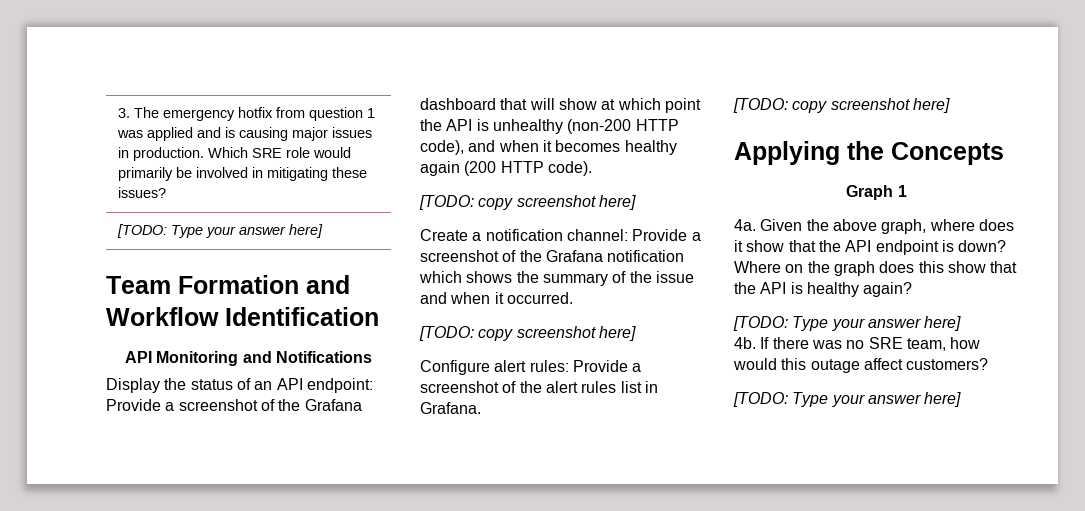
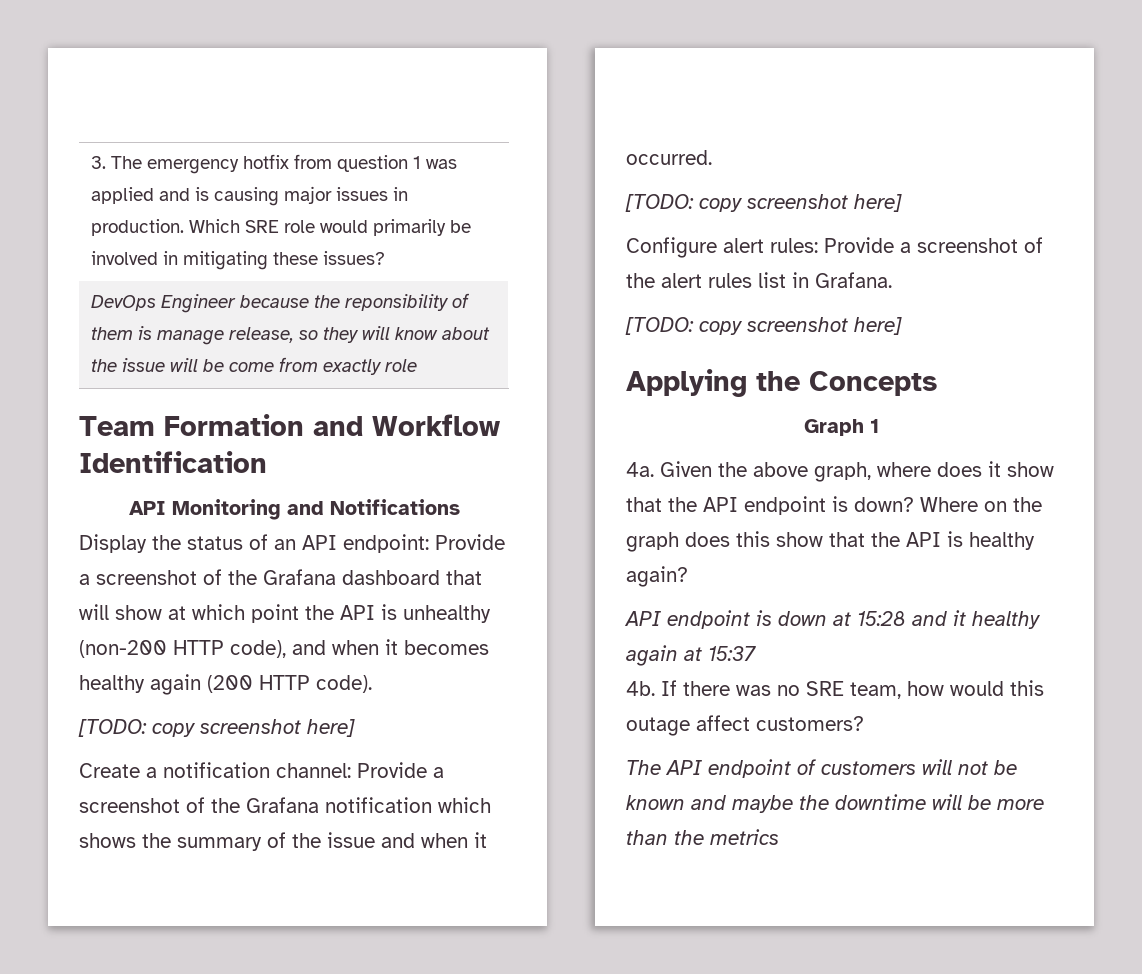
  3. The emergency hotfix from question 1 was applied and is causing major issues in production. Which SRE role would primarily be involved in mitigating these issues?
- [TODO: Type your answer here]
+ DevOps Engineer because the reponsibility of them is manage release, so they will know about the issue will be come from exactly role
  Where on the graph does this show that the API is healthy again?
- [TODO: Type your answer here]
+ API endpoint is down at 15:28 and it healthy again at 15:37
  If there was no SRE team, how would this outage affect customers?
- [TODO: Type your answer here]
+ The API endpoint of customers will not be known and maybe the downtime will be more than the metrics

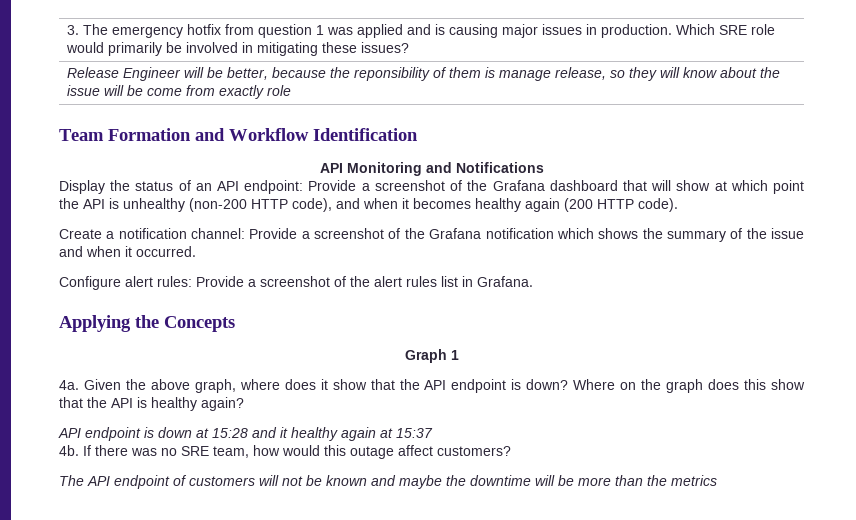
- DevOps Engineer because the reponsibility of them is manage release, so they will know about the issue will be come from exactly role
+ Release Engineer will be better, because the reponsibility of them is manage release, so they will know about the issue will be come from exactly role
  Display the status of an API endpoint: Provide a screenshot of the Grafana dashboard that will show at which point the API is unhealthy (non-200 HTTP code), and when it becomes healthy again (200 HTTP code).
- [TODO: copy screenshot here]
  Create a notification channel: Provide a screenshot of the Grafana notification which shows the summary of the issue and when it occurred.
- [TODO: copy screenshot here]
  Configure alert rules: Provide a screenshot of the alert rules list in Grafana.
- [TODO: copy screenshot here]

